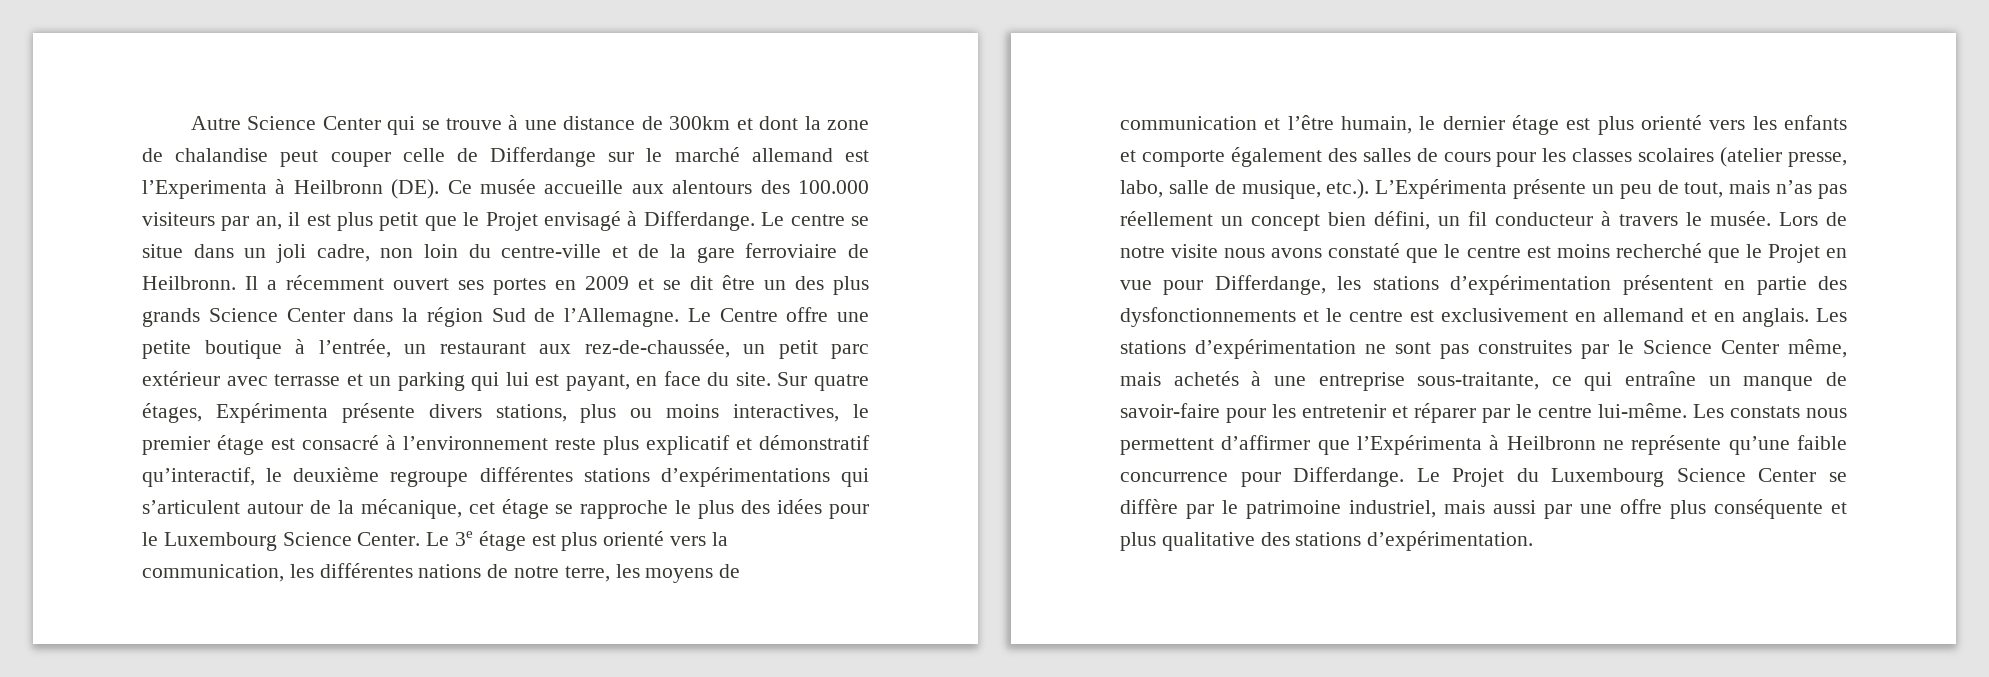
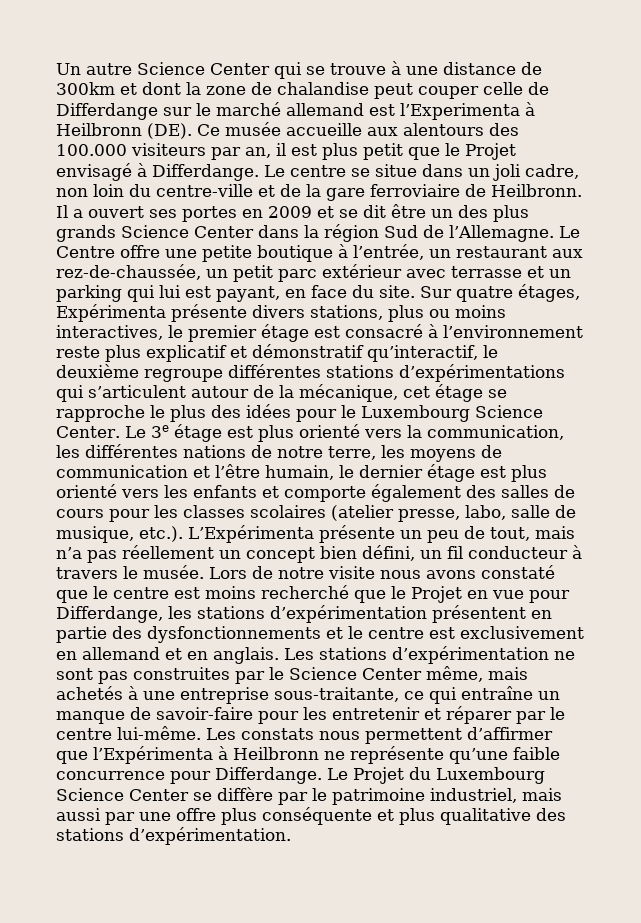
- Autre Science Center qui se trouve à une distance de 300km et dont la zone de chalandise peut couper celle de Differdange sur le marché allemand est l’Experimenta à Heilbronn (DE). Ce musée accueille aux alentours des 100.000 visiteurs par an, il est plus petit que le Projet envisagé à Differdange.
+ Un autre Science Center qui se trouve à une distance de 300km et dont la zone de chalandise peut couper celle de Differdange sur le marché allemand est l’Experimenta à Heilbronn (DE). Ce musée accueille aux alentours des 100.000 visiteurs par an, il est plus petit que le Projet envisagé à Differdange.
- Il a récemment ouvert ses portes en 2009 et se dit être un des plus grands Science Center dans la région Sud de l’Allemagne.
+ Il a ouvert ses portes en 2009 et se dit être un des plus grands Science Center dans la région Sud de l’Allemagne.
- Le 3e étage est plus orienté vers la communication, les différentes nations de notre terre, les moyens de communication et l’être humain, le dernier étage est plus orienté vers les enfants et comporte également des salles de cours pour les classes scolaires (atelier presse, labo, salle de musique, etc.). L’Expérimenta présente un peu de tout, mais n’as pas réellement un concept bien défini, un fil conducteur à travers le musée.
+ Le 3e étage est plus orienté vers la communication, les différentes nations de notre terre, les moyens de communication et l’être humain, le dernier étage est plus orienté vers les enfants et comporte également des salles de cours pour les classes scolaires (atelier presse, labo, salle de musique, etc.). L’Expérimenta présente un peu de tout, mais n’a pas réellement un concept bien défini, un fil conducteur à travers le musée.

